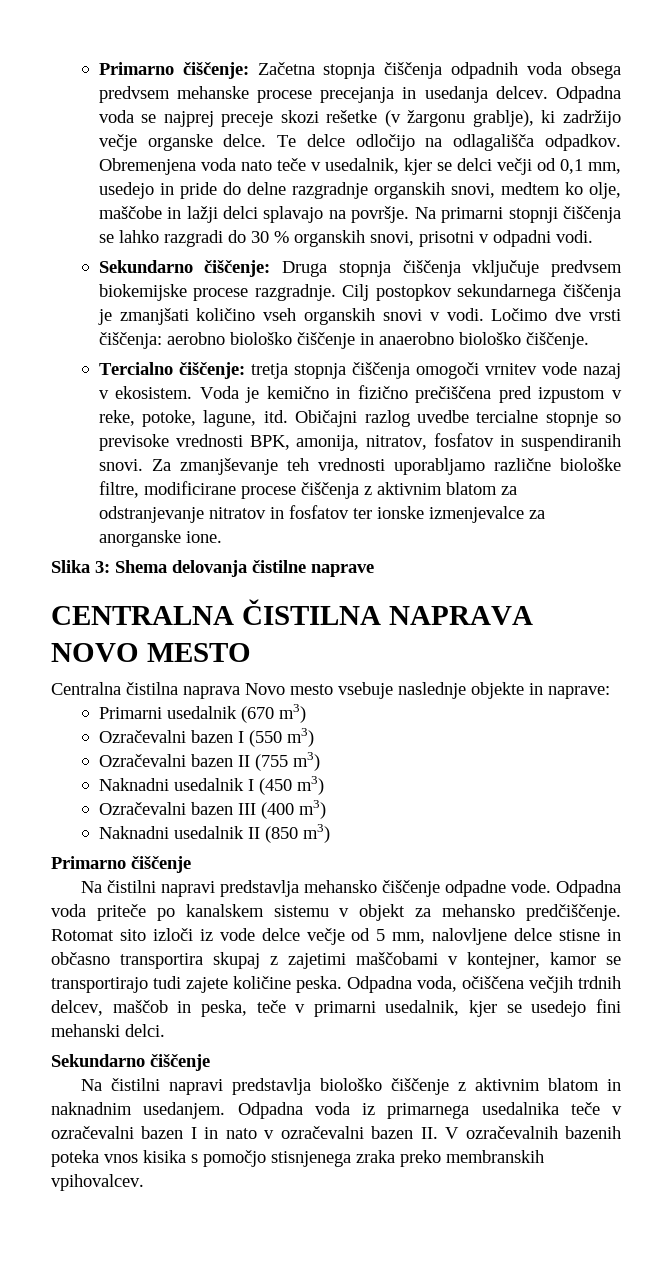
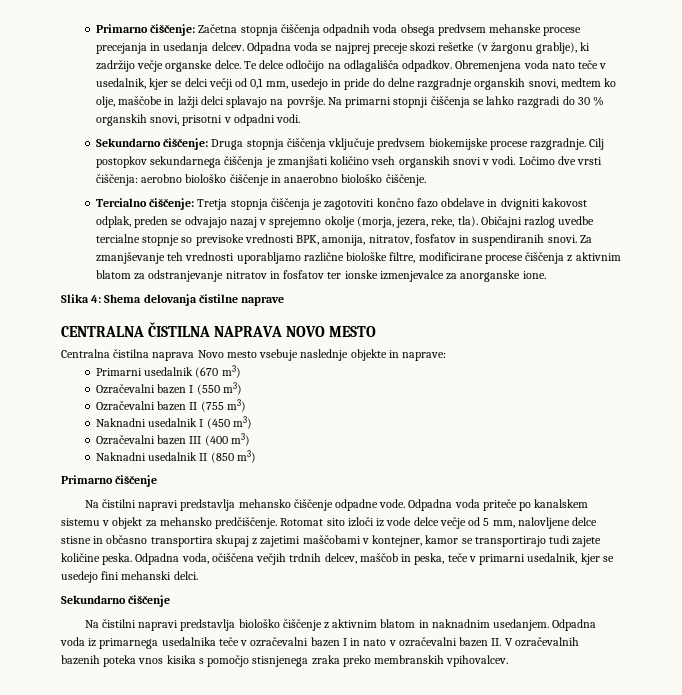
- Tercialno čiščenje: tretja stopnja čiščenja omogoči vrnitev vode nazaj v ekosistem. Voda je kemično in fizično prečiščena pred izpustom v reke, potoke, lagune, itd.
+ Tercialno čiščenje: Tretja stopnja čiščenja je zagotoviti končno fazo obdelave in dvigniti kakovost odplak, preden se odvajajo nazaj v sprejemno okolje (morja, jezera, reke, tla).
- Slika 3: Shema delovanja čistilne naprave
+ Slika 4: Shema delovanja čistilne naprave

